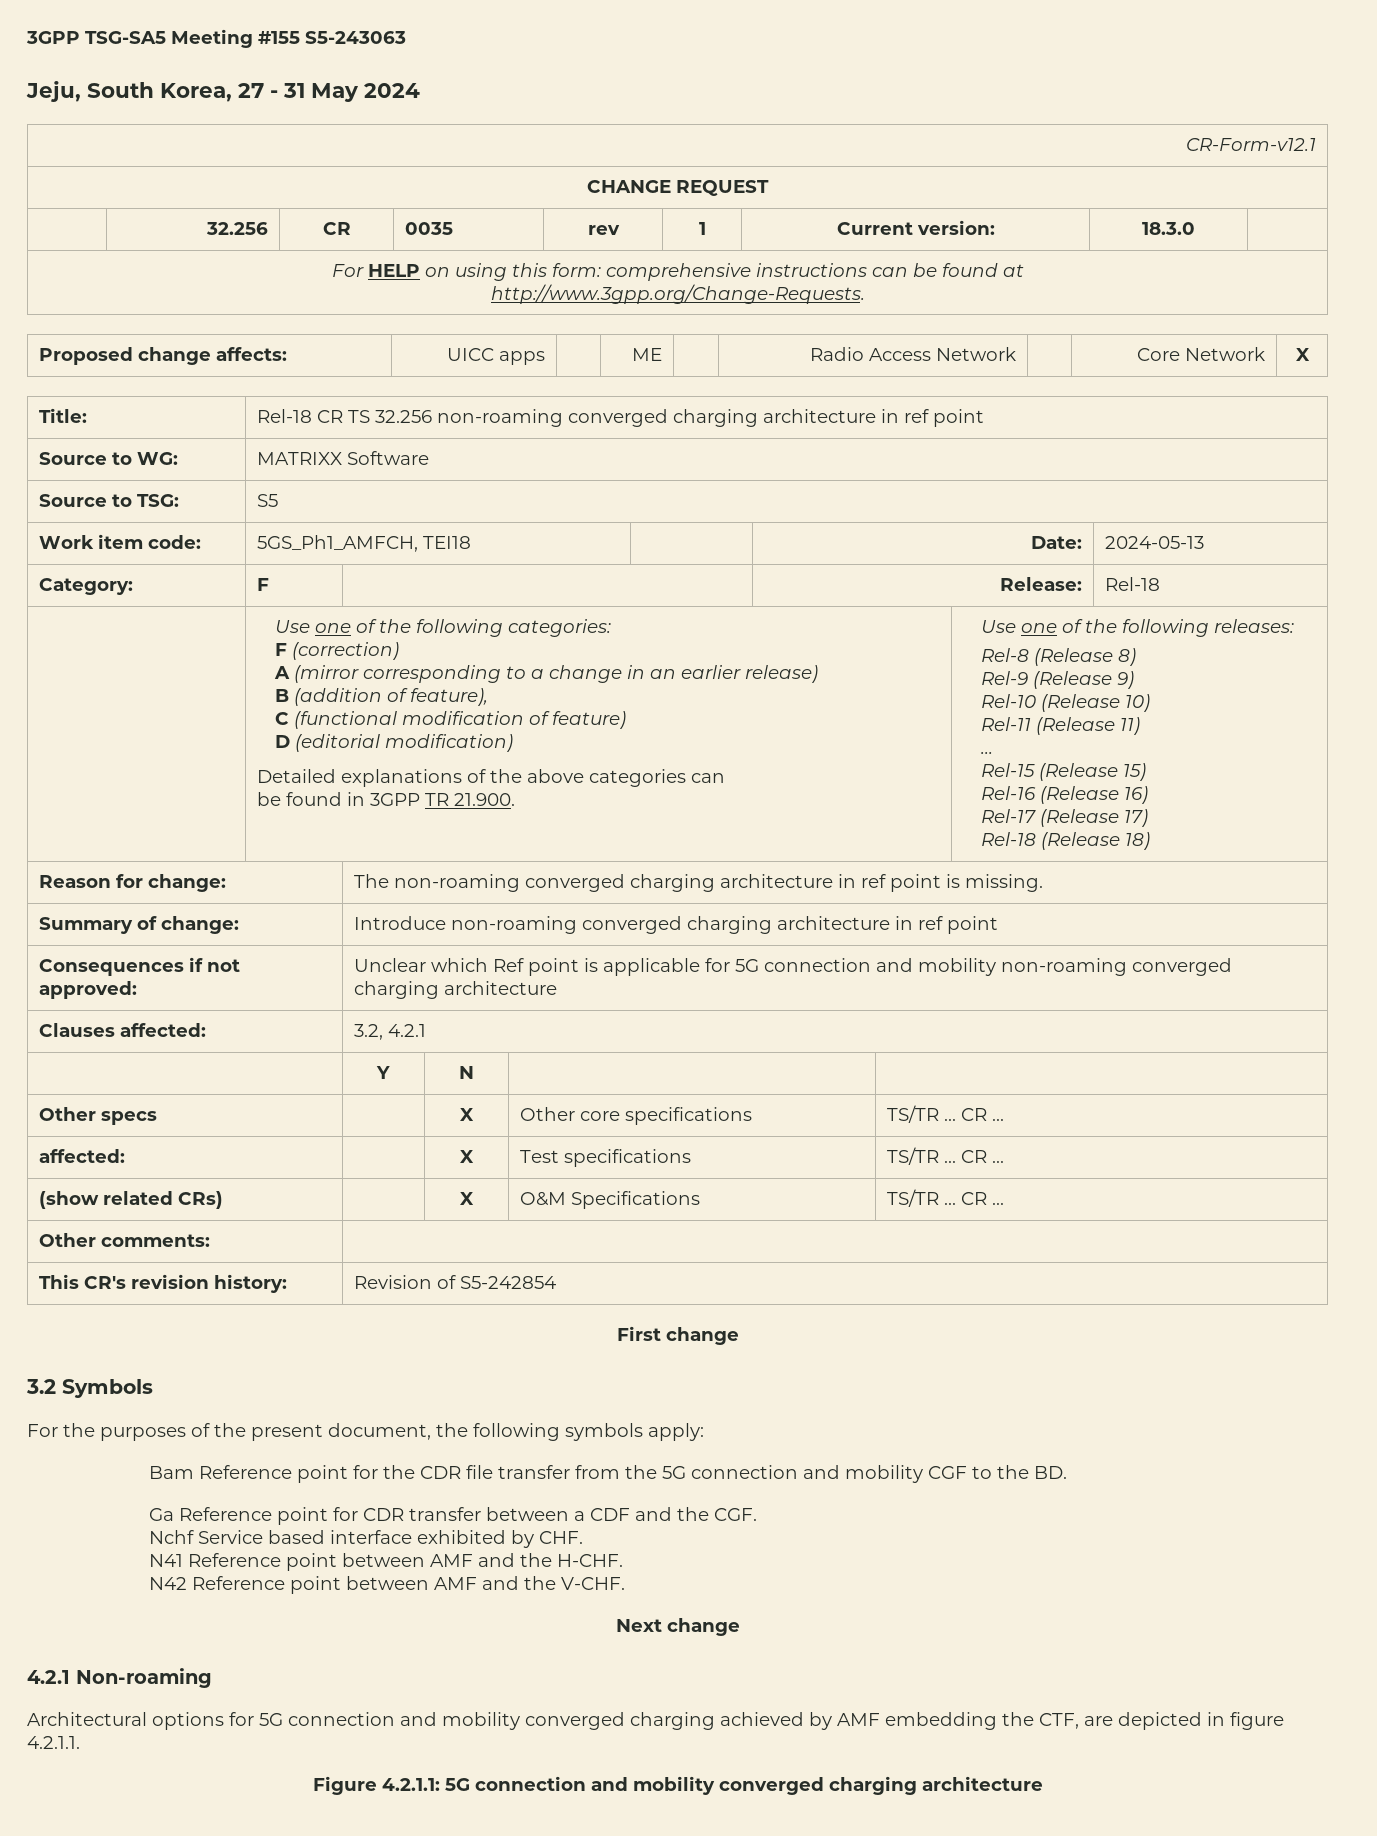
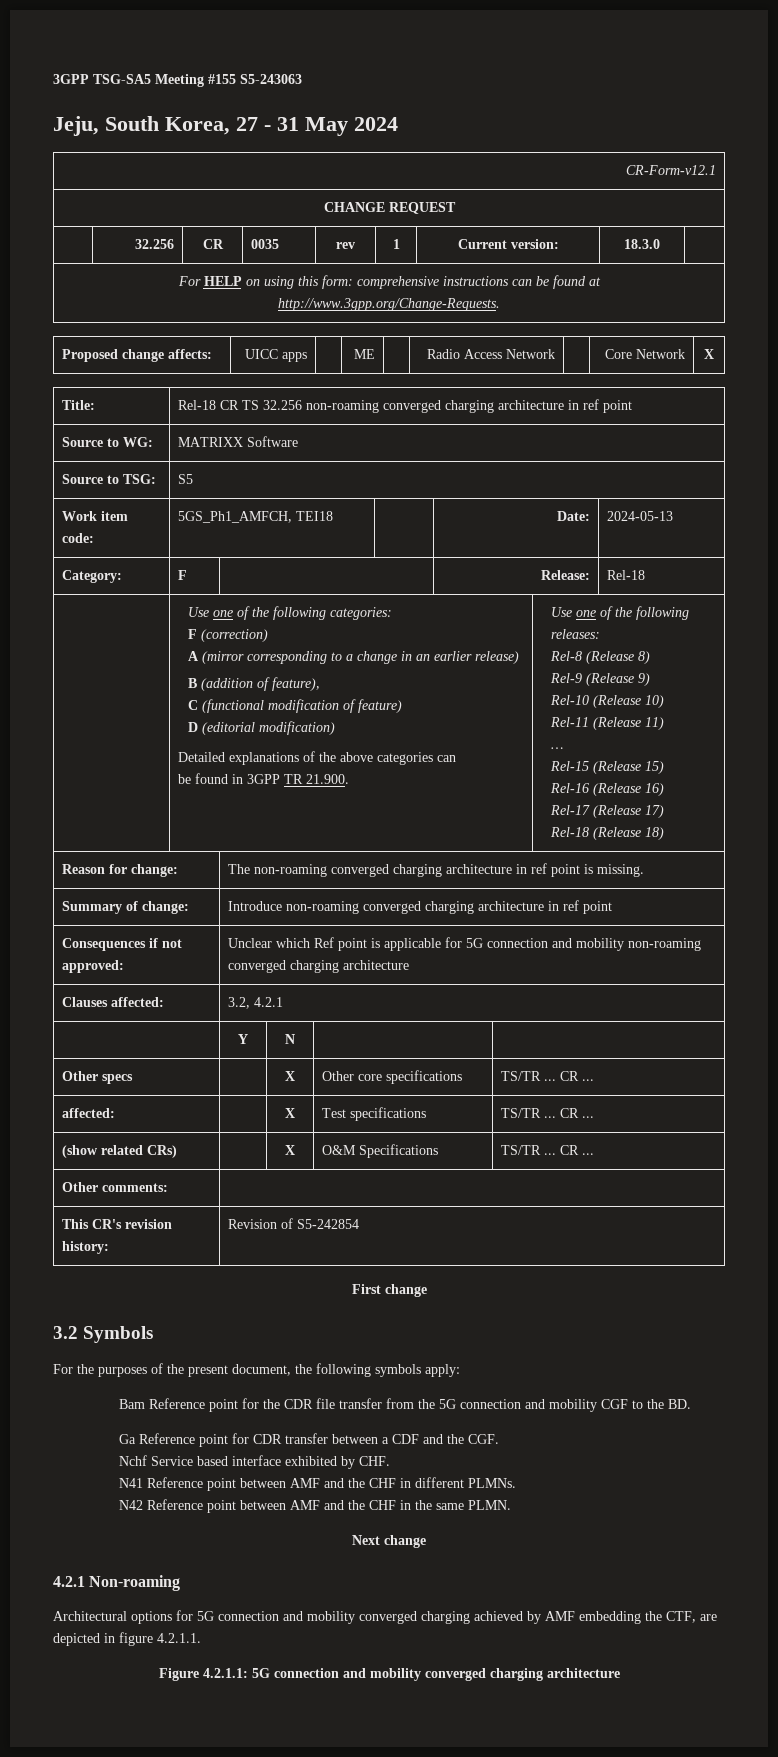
- N41 Reference point between AMF and the H-CHF.
+ N41 Reference point between AMF and the CHF in different PLMNs.
- N42 Reference point between AMF and the V-CHF.
+ N42 Reference point between AMF and the CHF in the same PLMN.

